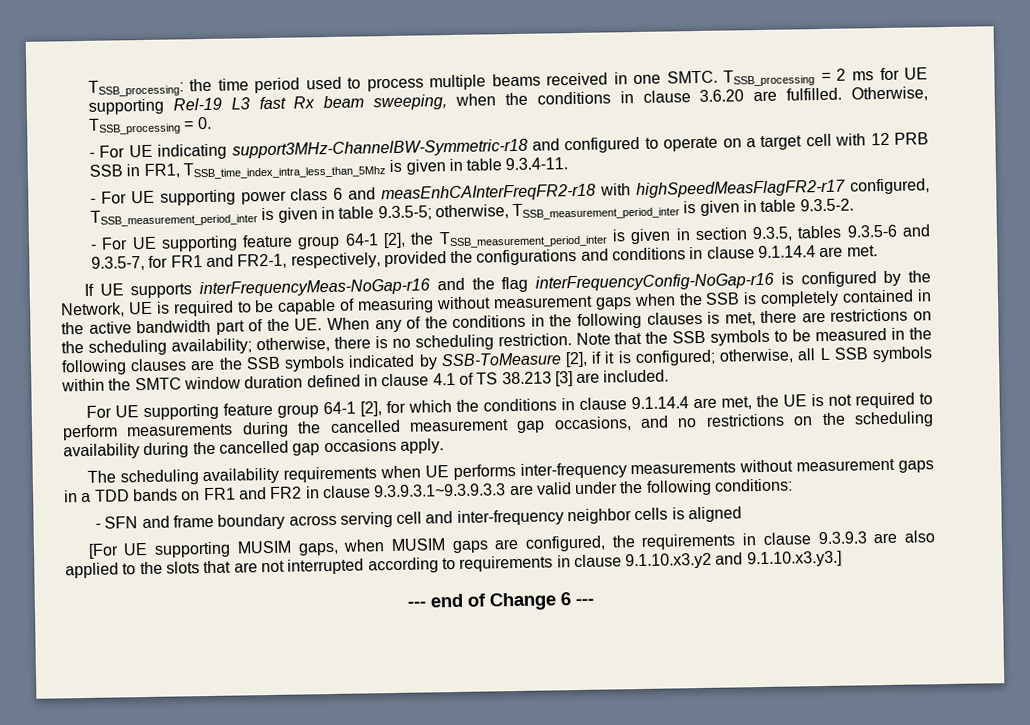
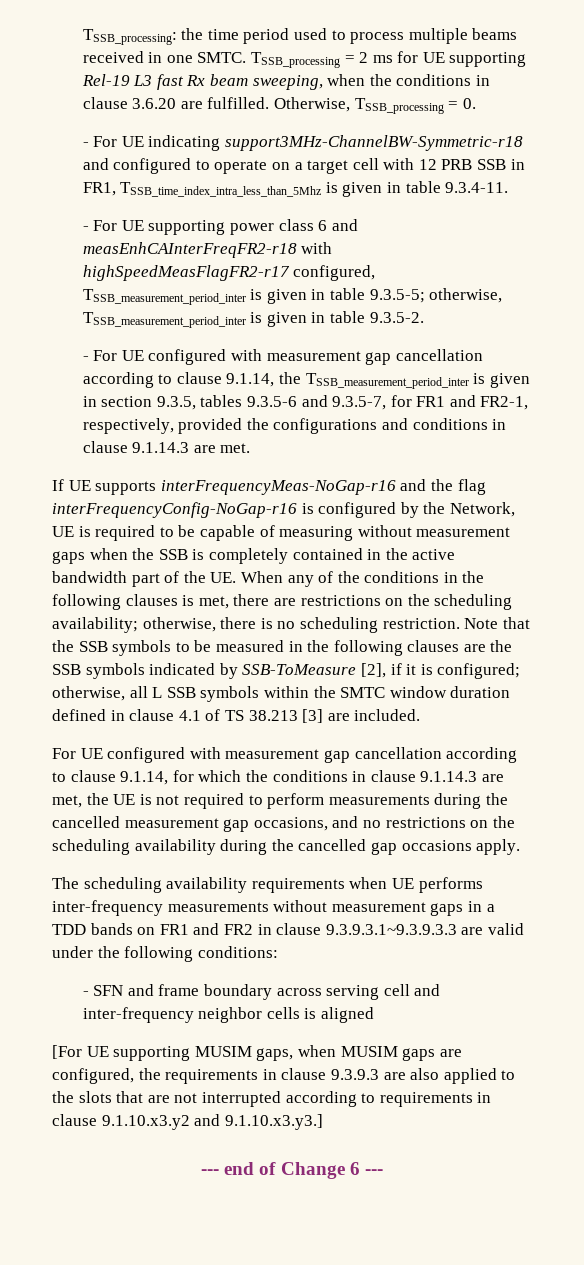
- - For UE supporting feature group 64-1 [2], the TSSB_measurement_period_inter is given in section 9.3.5, tables 9.3.5-6 and 9.3.5-7, for FR1 and FR2-1, respectively, provided the configurations and conditions in clause 9.1.14.4 are met.
+ - For UE configured with measurement gap cancellation according to clause 9.1.14, the TSSB_measurement_period_inter is given in section 9.3.5, tables 9.3.5-6 and 9.3.5-7, for FR1 and FR2-1, respectively, provided the configurations and conditions in clause 9.1.14.3 are met.
- For UE supporting feature group 64-1 [2], for which the conditions in clause 9.1.14.4 are met, the UE is not required to perform measurements during the cancelled measurement gap occasions, and no restrictions on the scheduling availability during the cancelled gap occasions apply.
+ For UE configured with measurement gap cancellation according to clause 9.1.14, for which the conditions in clause 9.1.14.3 are met, the UE is not required to perform measurements during the cancelled measurement gap occasions, and no restrictions on the scheduling availability during the cancelled gap occasions apply.

